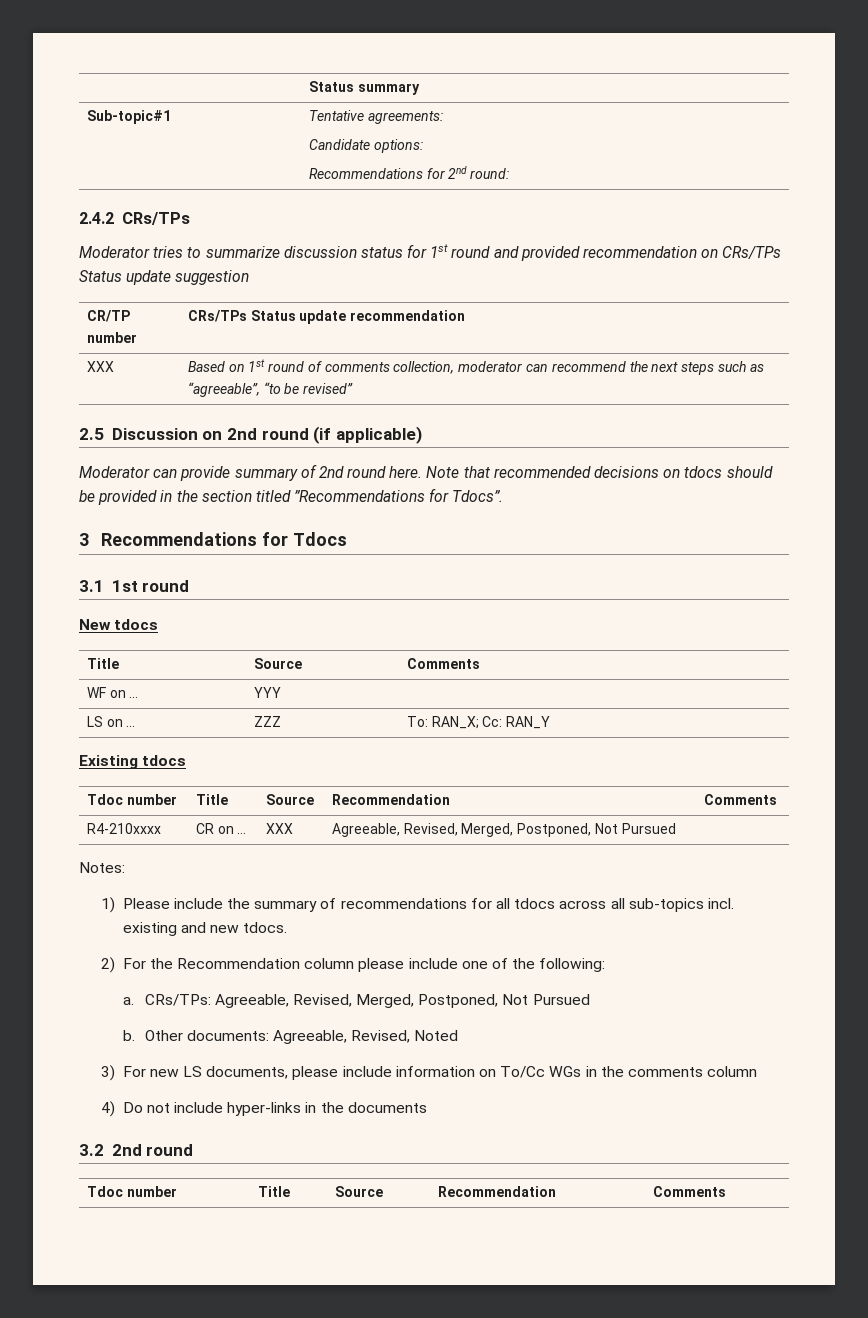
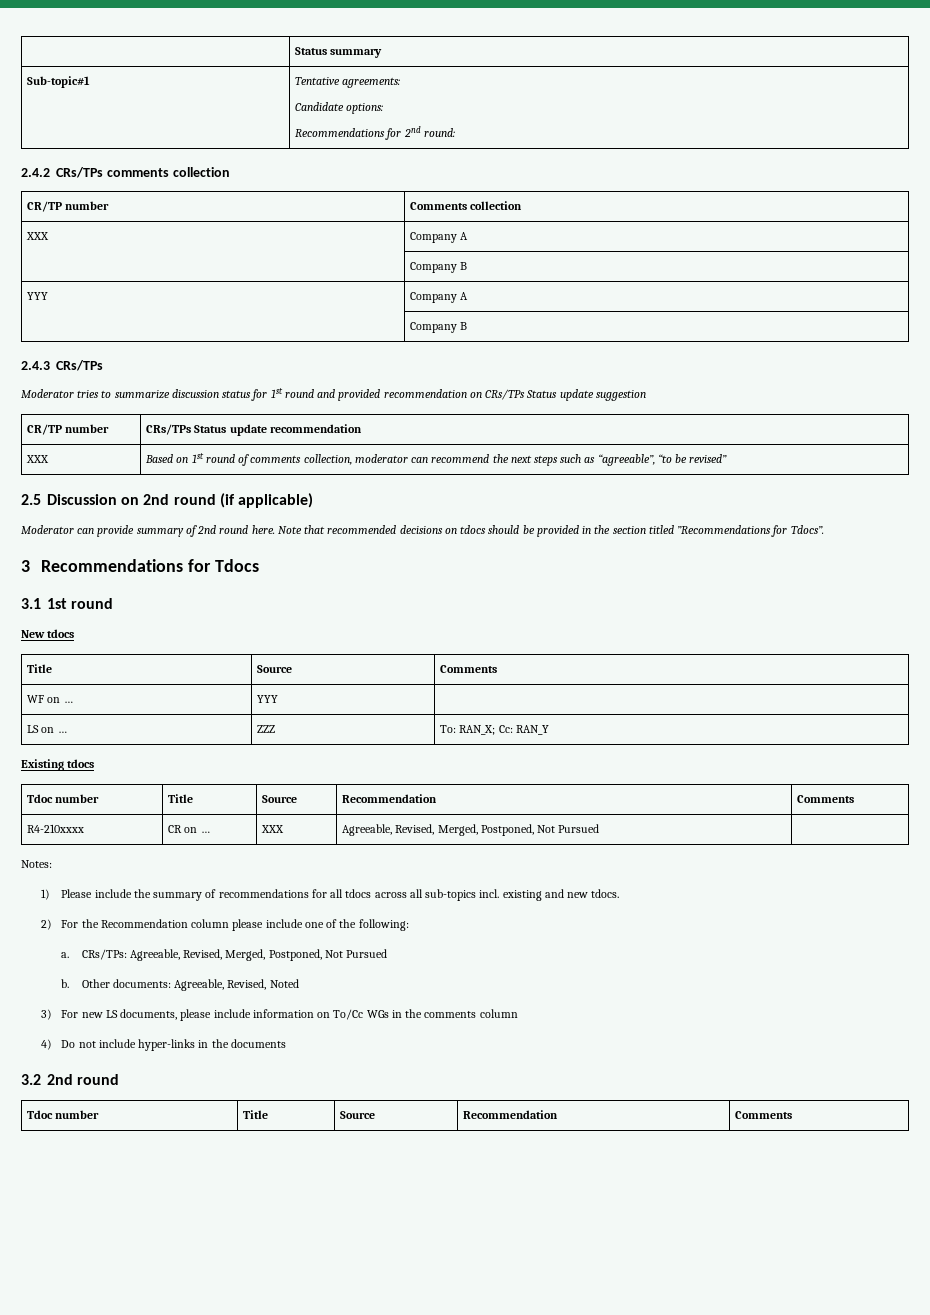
- 2.4.2 CRs/TPs
+ 2.4.2 CRs/TPs comments collection
+ CR/TP number | Comments collection
+ XXX | Company A
+ | Company B
+ YYY | Company A
+ | Company B
+ 2.4.3 CRs/TPs

